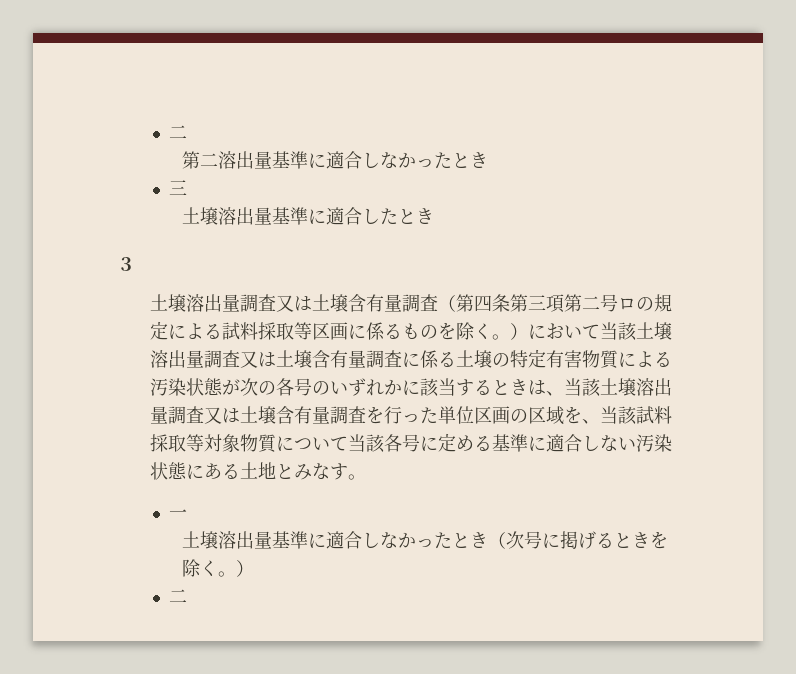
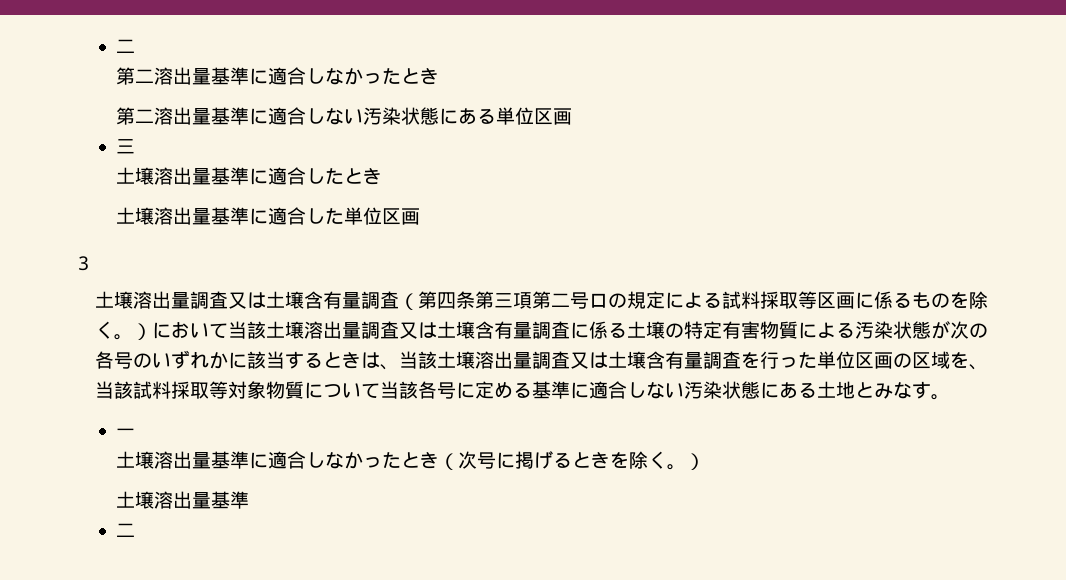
+ 第二溶出量基準に適合しない汚染状態にある単位区画
+ 土壌溶出量基準に適合した単位区画
  土壌溶出量基準に適合しなかったとき（次号に掲げるときを除く。）
+ 土壌溶出量基準

